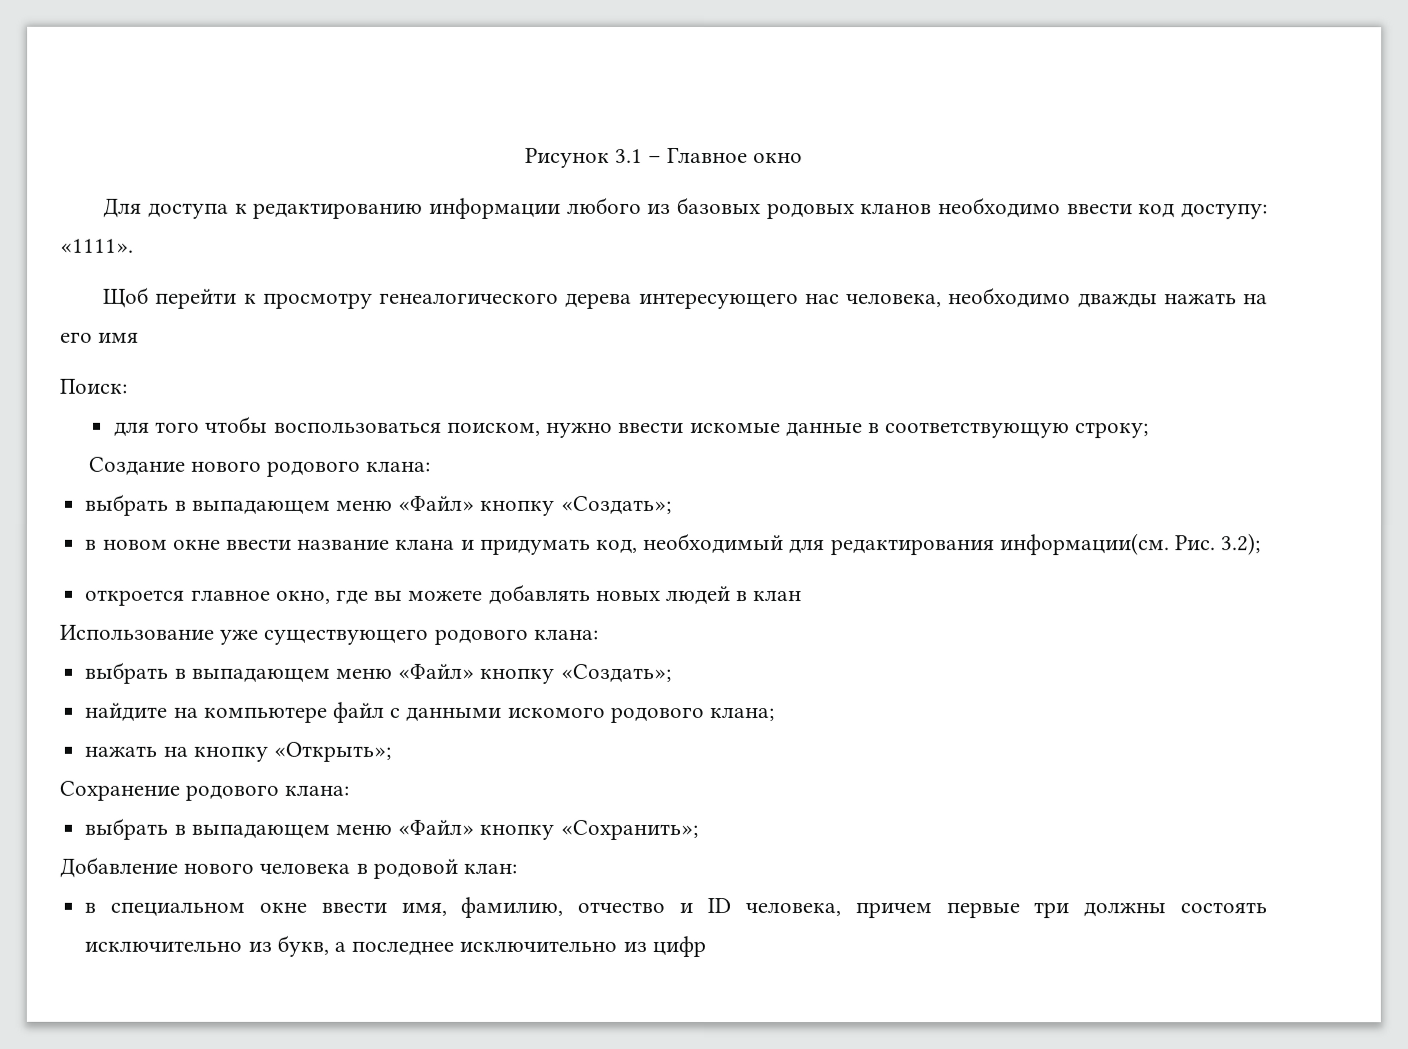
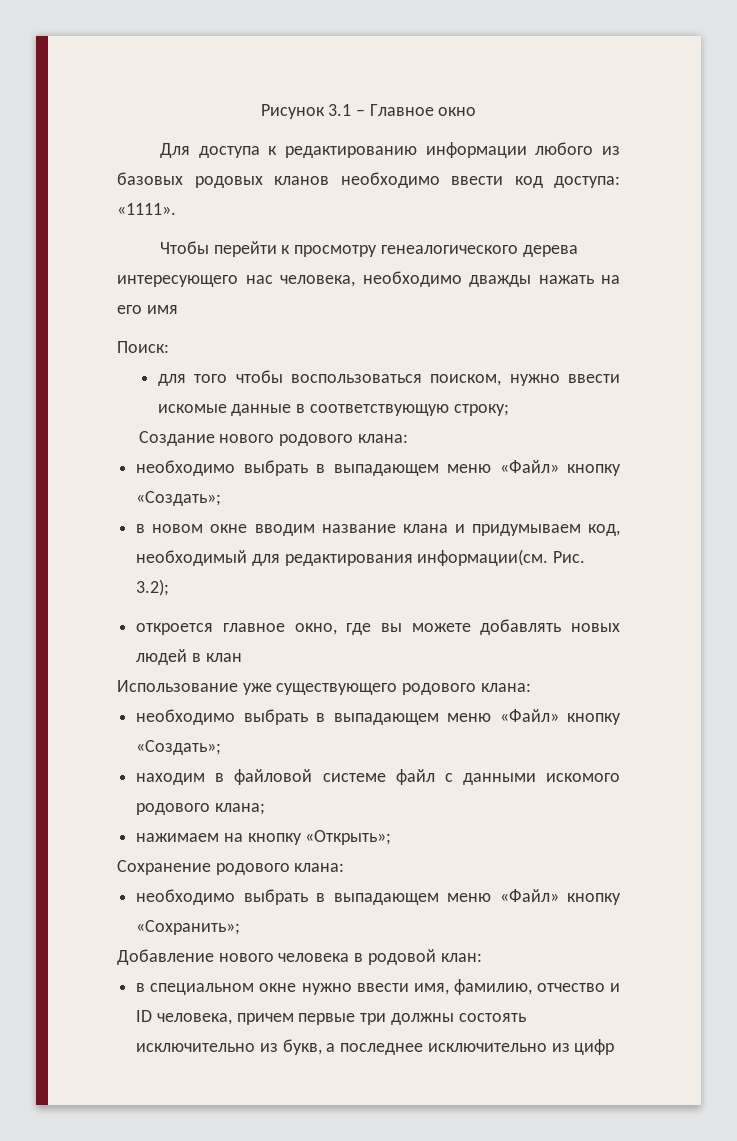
- Для доступа к редактированию информации любого из базовых родовых кланов необходимо ввести код доступу: «1111».
+ Для доступа к редактированию информации любого из базовых родовых кланов необходимо ввести код доступа: «1111».
- Щоб перейти к просмотру генеалогического дерева интересующего нас человека, необходимо дважды нажать на его имя
+ Чтобы перейти к просмотру генеалогического дерева интересующего нас человека, необходимо дважды нажать на его имя
  Создание нового родового клана:
- выбрать в выпадающем меню «Файл» кнопку «Создать»;
+ необходимо выбрать в выпадающем меню «Файл» кнопку «Создать»;
- в новом окне ввести название клана и придумать код, необходимый для редактирования информации(см.
+ в новом окне вводим название клана и придумываем код, необходимый для редактирования информации(см.
  Использование уже существующего родового клана:
- выбрать в выпадающем меню «Файл» кнопку «Создать»;
- найдите на компьютере файл с данными искомого родового клана;
+ необходимо выбрать в выпадающем меню «Файл» кнопку «Создать»;
+ находим в файловой системе файл с данными искомого родового клана;
- нажать на кнопку «Открыть»;
+ нажимаем на кнопку «Открыть»;
- выбрать в выпадающем меню «Файл» кнопку «Сохранить»;
+ необходимо выбрать в выпадающем меню «Файл» кнопку «Сохранить»;
- в специальном окне ввести имя, фамилию, отчество и ID человека, причем первые три должны состоять исключительно из букв, а последнее исключительно из цифр
+ в специальном окне нужно ввести имя, фамилию, отчество и ID человека, причем первые три должны состоять исключительно из букв, а последнее исключительно из цифр

